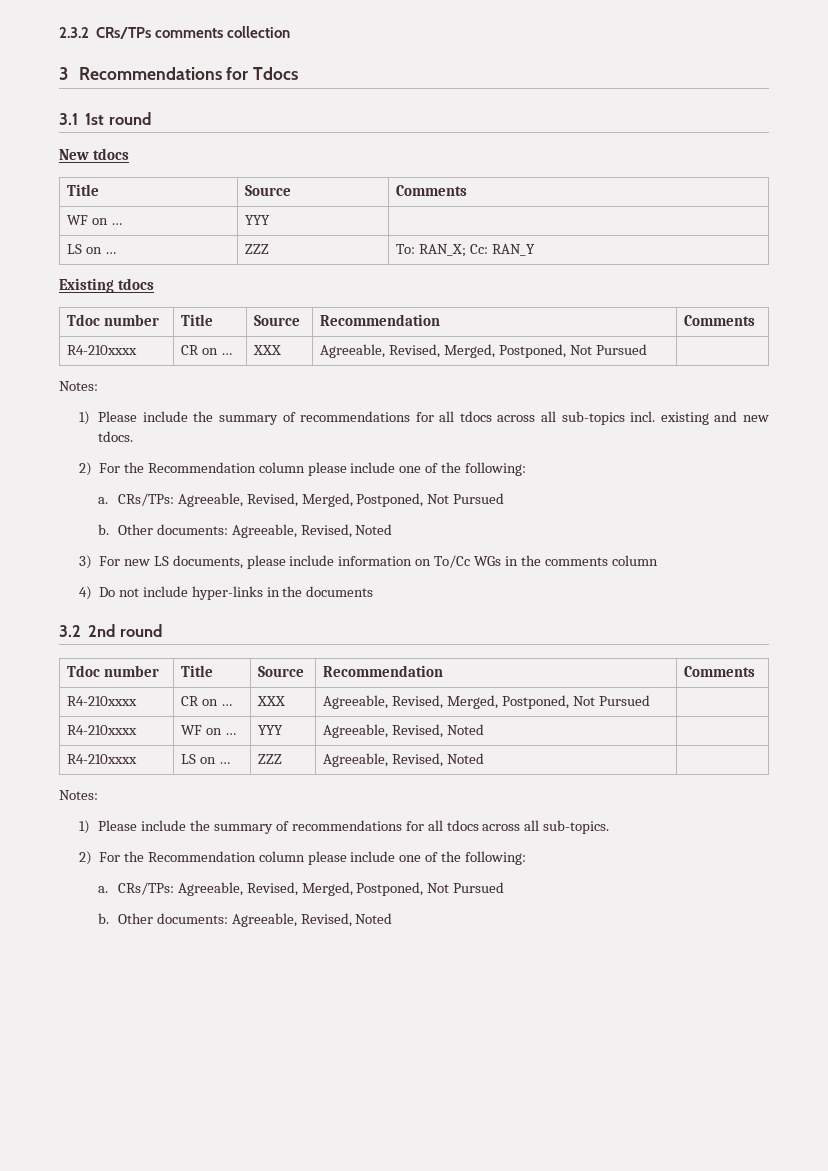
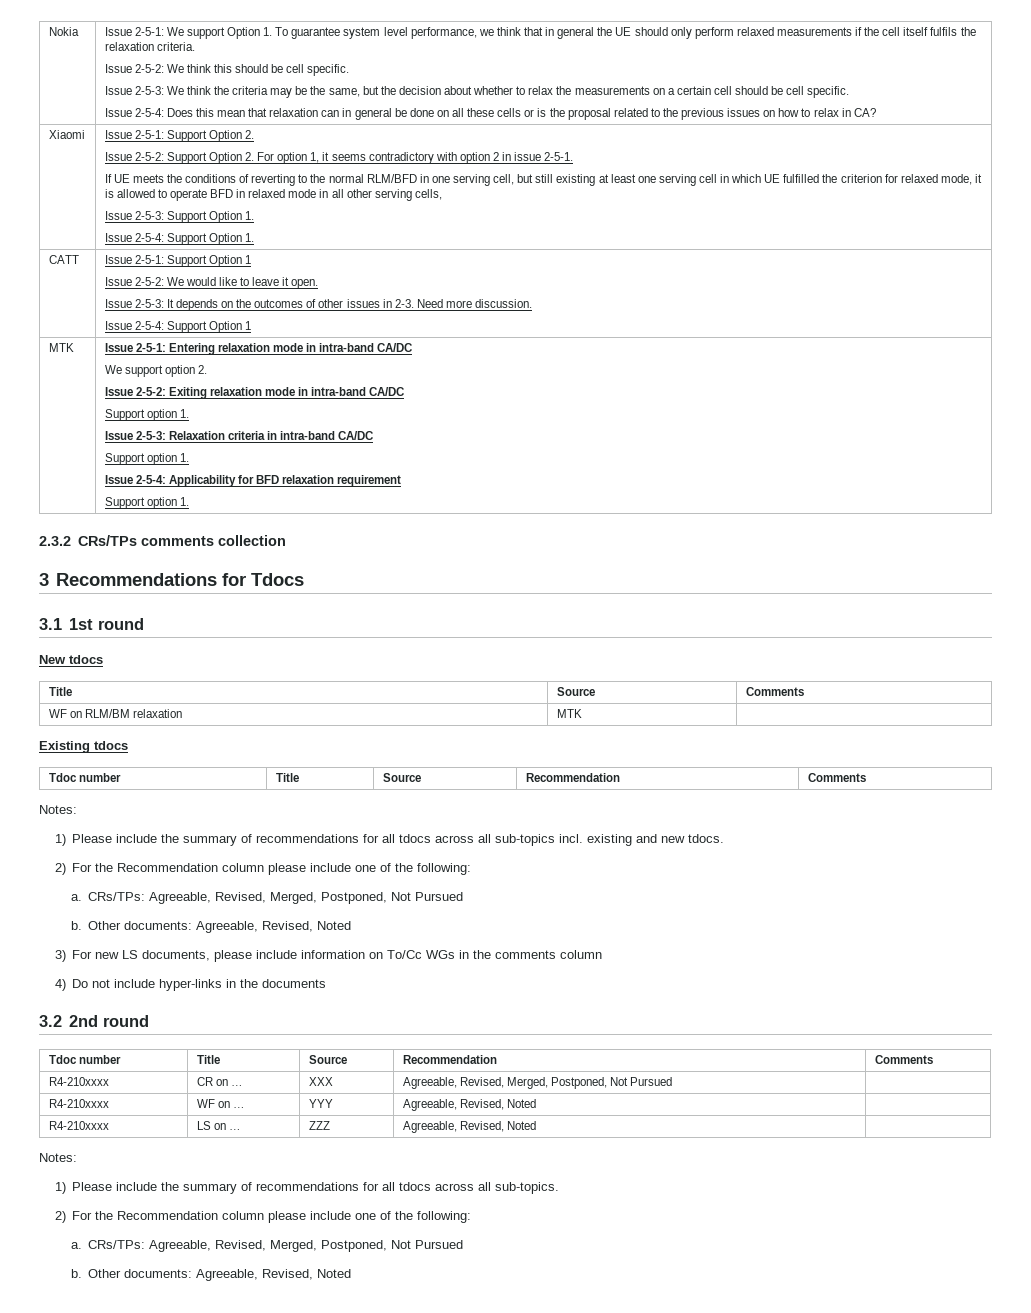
+ Nokia | Issue 2-5-1: We support Option 1. To guarantee system level performance, we think that in general the UE should only perform relaxed measurements if the cell itself fulfils the relaxation criteria.
+ Issue 2-5-2: We think this should be cell specific.
+ Issue 2-5-3: We think the criteria may be the same, but the decision about whether to relax the measurements on a certain cell should be cell specific.
+ Issue 2-5-4: Does this mean that relaxation can in general be done on all these cells or is the proposal related to the previous issues on how to relax in CA?
+ Xiaomi | Issue 2-5-1: Support Option 2.
+ Issue 2-5-2: Support Option 2. For option 1, it seems contradictory with option 2 in issue 2-5-1.
+ If UE meets the conditions of reverting to the normal RLM/BFD in one serving cell, but still existing at least one serving cell in which UE fulfilled the criterion for relaxed mode, it is allowed to operate BFD in relaxed mode in all other serving cells,
+ Issue 2-5-3: Support Option 1.
+ Issue 2-5-4: Support Option 1.
+ CATT | Issue 2-5-1: Support Option 1
+ Issue 2-5-2: We would like to leave it open.
+ Issue 2-5-3: It depends on the outcomes of other issues in 2-3. Need more discussion.
+ Issue 2-5-4: Support Option 1
+ MTK | Issue 2-5-1: Entering relaxation mode in intra-band CA/DC
+ We support option 2.
+ Issue 2-5-2: Exiting relaxation mode in intra-band CA/DC
+ Support option 1.
+ Issue 2-5-3: Relaxation criteria in intra-band CA/DC
+ Support option 1.
+ Issue 2-5-4: Applicability for BFD relaxation requirement
+ Support option 1.
  Title | Source | Comments
- WF on … | YYY |
- LS on … | ZZZ | To: RAN_X; Cc: RAN_Y
+ WF on RLM/BM relaxation | MTK |
  Existing tdocs
  Tdoc number | Title | Source | Recommendation | Comments
- R4-210xxxx | CR on … | XXX | Agreeable, Revised, Merged, Postponed, Not Pursued |

